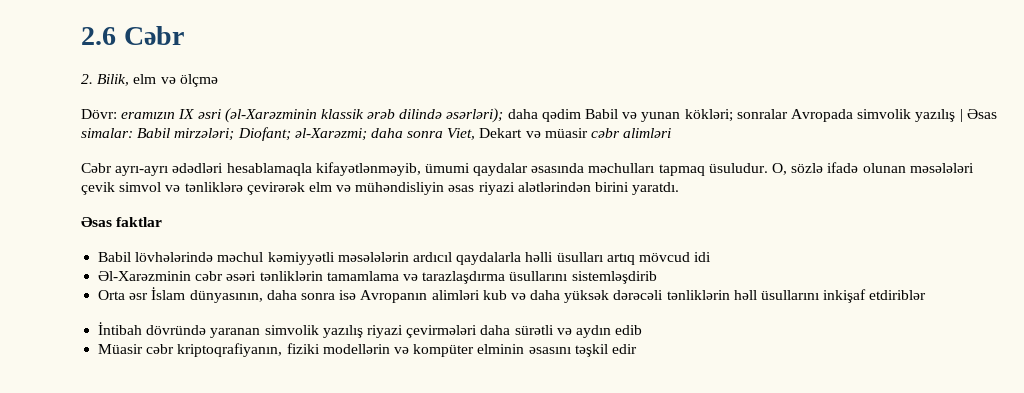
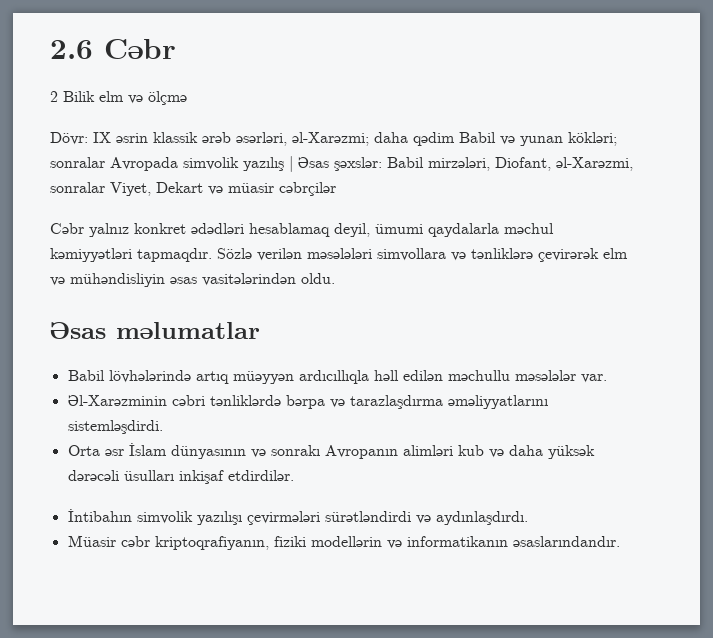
- 2. Bilik, elm və ölçmə
+ 2 Bilik elm və ölçmə
- Dövr: eramızın IX əsri (əl-Xarəzminin klassik ərəb dilində əsərləri); daha qədim Babil və yunan kökləri; sonralar Avropada simvolik yazılış | Əsas simalar: Babil mirzələri; Diofant; əl-Xarəzmi; daha sonra Viet, Dekart və müasir cəbr alimləri
- Cəbr ayrı-ayrı ədədləri hesablamaqla kifayətlənməyib, ümumi qaydalar əsasında məchulları tapmaq üsuludur. O, sözlə ifadə olunan məsələləri çevik simvol və tənliklərə çevirərək elm və mühəndisliyin əsas riyazi alətlərindən birini yaratdı.
- Əsas faktlar
+ Dövr: IX əsrin klassik ərəb əsərləri, əl-Xarəzmi; daha qədim Babil və yunan kökləri; sonralar Avropada simvolik yazılış | Əsas şəxslər: Babil mirzələri, Diofant, əl-Xarəzmi, sonralar Viyet, Dekart və müasir cəbrçilər
+ Cəbr yalnız konkret ədədləri hesablamaq deyil, ümumi qaydalarla məchul kəmiyyətləri tapmaqdır. Sözlə verilən məsələləri simvollara və tənliklərə çevirərək elm və mühəndisliyin əsas vasitələrindən oldu.
+ Əsas məlumatlar
- Babil lövhələrində məchul kəmiyyətli məsələlərin ardıcıl qaydalarla həlli üsulları artıq mövcud idi
- Əl-Xarəzminin cəbr əsəri tənliklərin tamamlama və tarazlaşdırma üsullarını sistemləşdirib
+ Babil lövhələrində artıq müəyyən ardıcıllıqla həll edilən məchullu məsələlər var.
+ Əl-Xarəzminin cəbri tənliklərdə bərpa və tarazlaşdırma əməliyyatlarını sistemləşdirdi.
- Orta əsr İslam dünyasının, daha sonra isə Avropanın alimləri kub və daha yüksək dərəcəli tənliklərin həll üsullarını inkişaf etdiriblər
- İntibah dövründə yaranan simvolik yazılış riyazi çevirmələri daha sürətli və aydın edib
+ Orta əsr İslam dünyasının və sonrakı Avropanın alimləri kub və daha yüksək dərəcəli üsulları inkişaf etdirdilər.
+ İntibahın simvolik yazılışı çevirmələri sürətləndirdi və aydınlaşdırdı.
- Müasir cəbr kriptoqrafiyanın, fiziki modellərin və kompüter elminin əsasını təşkil edir
+ Müasir cəbr kriptoqrafiyanın, fiziki modellərin və informatikanın əsaslarındandır.

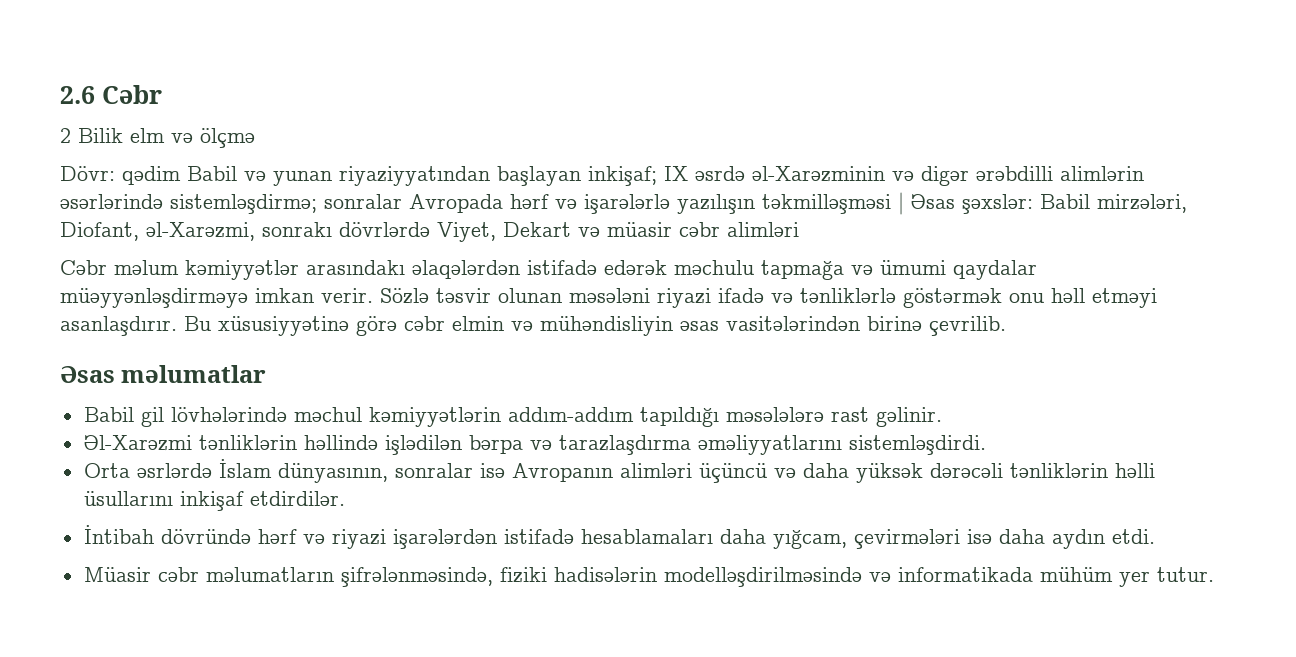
- Dövr: IX əsrin klassik ərəb əsərləri, əl-Xarəzmi; daha qədim Babil və yunan kökləri; sonralar Avropada simvolik yazılış | Əsas şəxslər: Babil mirzələri, Diofant, əl-Xarəzmi, sonralar Viyet, Dekart və müasir cəbrçilər
- Cəbr yalnız konkret ədədləri hesablamaq deyil, ümumi qaydalarla məchul kəmiyyətləri tapmaqdır. Sözlə verilən məsələləri simvollara və tənliklərə çevirərək elm və mühəndisliyin əsas vasitələrindən oldu.
+ Dövr: qədim Babil və yunan riyaziyyatından başlayan inkişaf; IX əsrdə əl-Xarəzminin və digər ərəbdilli alimlərin əsərlərində sistemləşdirmə; sonralar Avropada hərf və işarələrlə yazılışın təkmilləşməsi | Əsas şəxslər: Babil mirzələri, Diofant, əl-Xarəzmi, sonrakı dövrlərdə Viyet, Dekart və müasir cəbr alimləri
+ Cəbr məlum kəmiyyətlər arasındakı əlaqələrdən istifadə edərək məchulu tapmağa və ümumi qaydalar müəyyənləşdirməyə imkan verir. Sözlə təsvir olunan məsələni riyazi ifadə və tənliklərlə göstərmək onu həll etməyi asanlaşdırır. Bu xüsusiyyətinə görə cəbr elmin və mühəndisliyin əsas vasitələrindən birinə çevrilib.
- Babil lövhələrində artıq müəyyən ardıcıllıqla həll edilən məchullu məsələlər var.
- Əl-Xarəzminin cəbri tənliklərdə bərpa və tarazlaşdırma əməliyyatlarını sistemləşdirdi.
+ Babil gil lövhələrində məchul kəmiyyətlərin addım-addım tapıldığı məsələlərə rast gəlinir.
+ Əl-Xarəzmi tənliklərin həllində işlədilən bərpa və tarazlaşdırma əməliyyatlarını sistemləşdirdi.
- Orta əsr İslam dünyasının və sonrakı Avropanın alimləri kub və daha yüksək dərəcəli üsulları inkişaf etdirdilər.
+ Orta əsrlərdə İslam dünyasının, sonralar isə Avropanın alimləri üçüncü və daha yüksək dərəcəli tənliklərin həlli üsullarını inkişaf etdirdilər.
- İntibahın simvolik yazılışı çevirmələri sürətləndirdi və aydınlaşdırdı.
- Müasir cəbr kriptoqrafiyanın, fiziki modellərin və informatikanın əsaslarındandır.
+ İntibah dövründə hərf və riyazi işarələrdən istifadə hesablamaları daha yığcam, çevirmələri isə daha aydın etdi.
+ Müasir cəbr məlumatların şifrələnməsində, fiziki hadisələrin modelləşdirilməsində və informatikada mühüm yer tutur.

